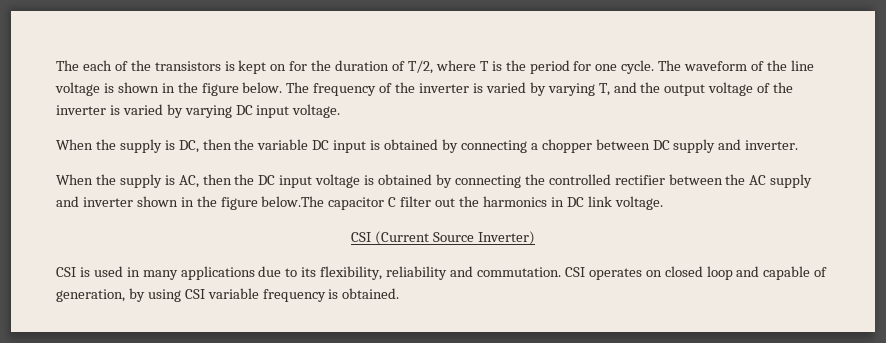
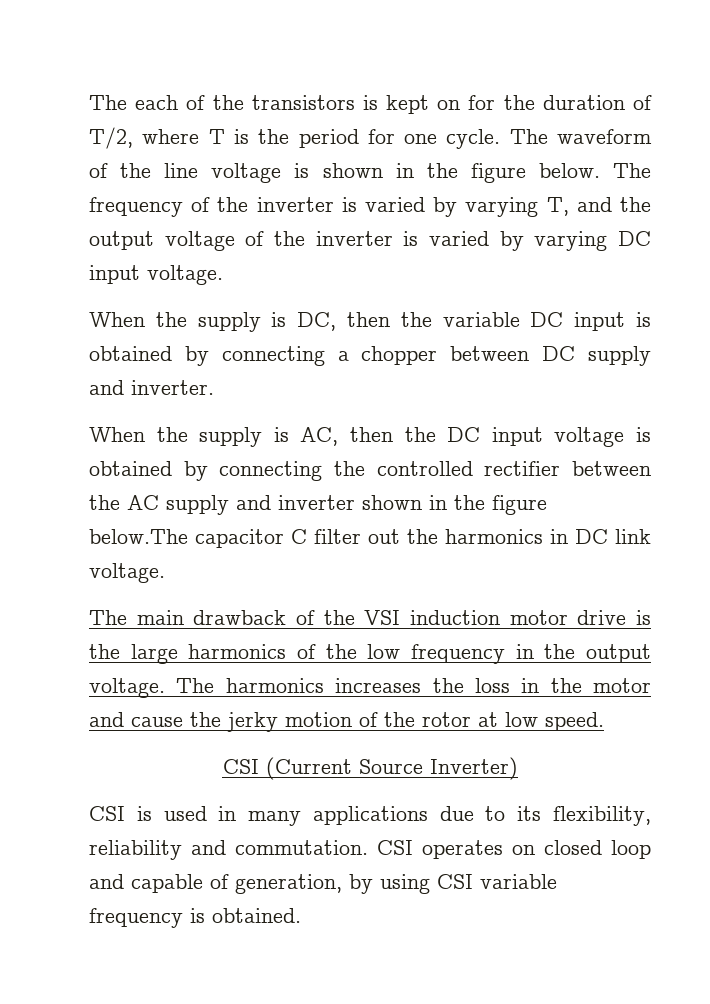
+ The main drawback of the VSI induction motor drive is the large harmonics of the low frequency in the output voltage. The harmonics increases the loss in the motor and cause the jerky motion of the rotor at low speed.

